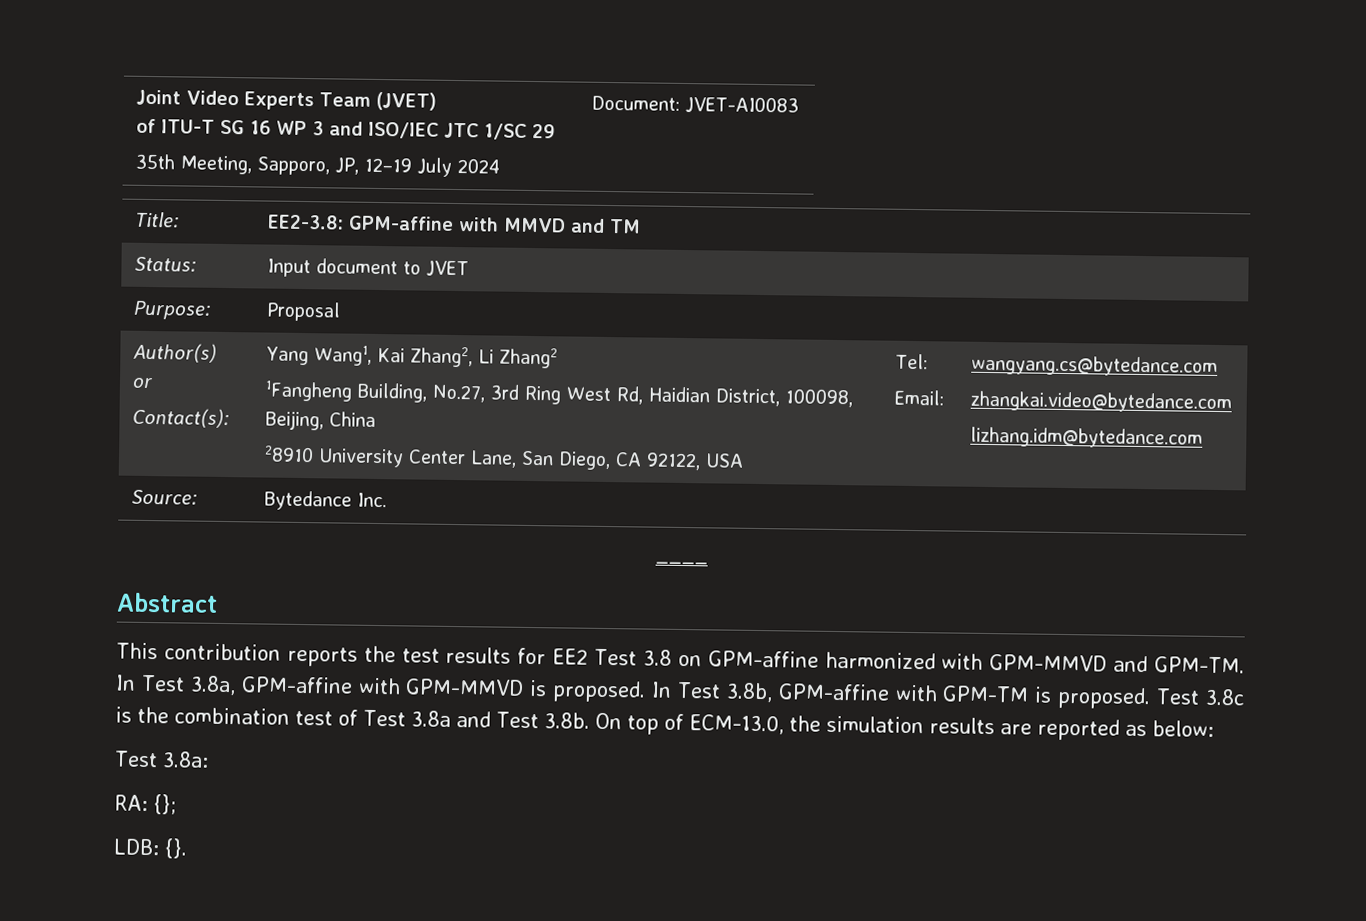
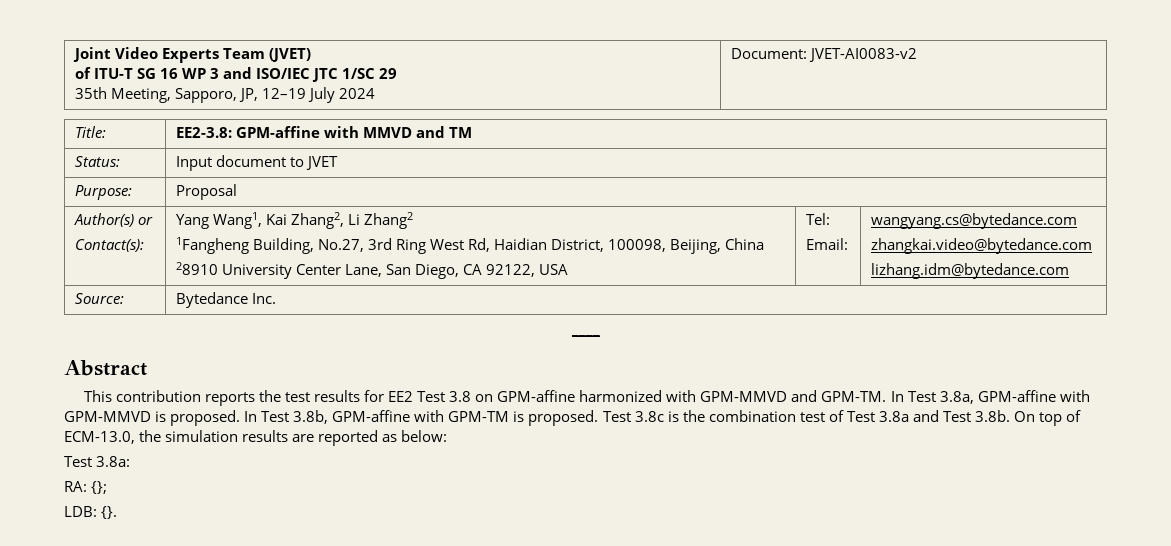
  Joint Video Experts Team (JVET)
  of ITU-T SG 16 WP 3 and ISO/IEC JTC 1/SC 29
- 35th Meeting, Sapporo, JP, 12–19 July 2024 | Document: JVET-AI0083
+ 35th Meeting, Sapporo, JP, 12–19 July 2024 | Document: JVET-AI0083-v2

